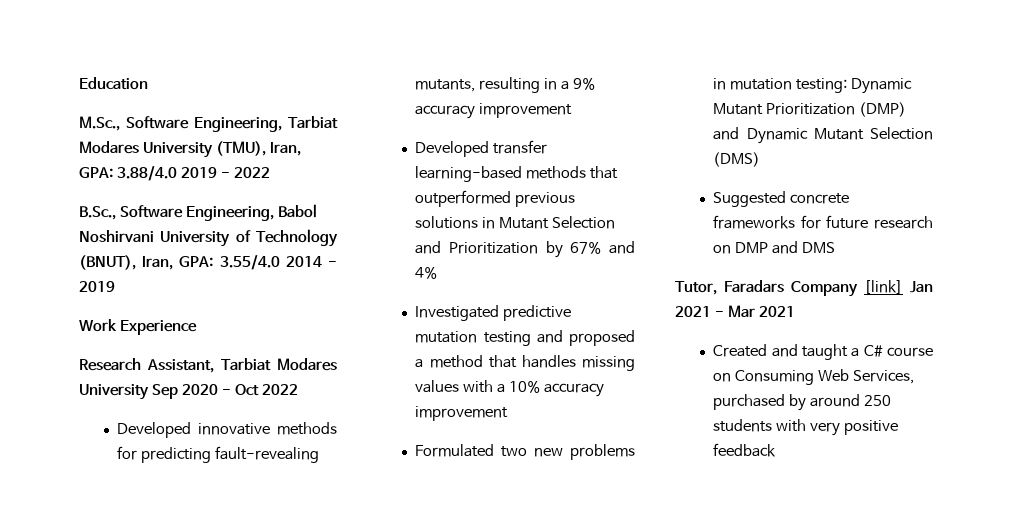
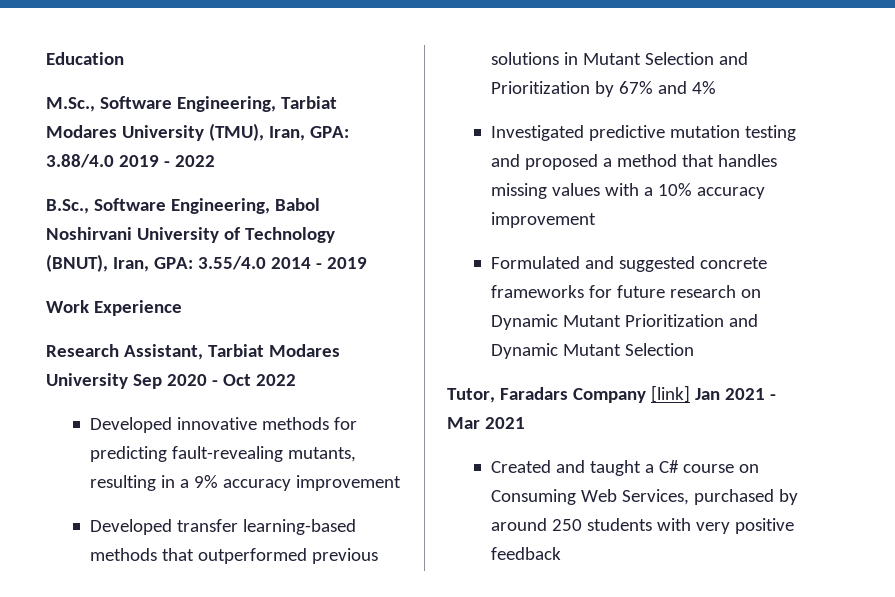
- Formulated two new problems in mutation testing: Dynamic Mutant Prioritization (DMP) and Dynamic Mutant Selection (DMS)
- Suggested concrete frameworks for future research on DMP and DMS
+ Formulated and suggested concrete frameworks for future research on Dynamic Mutant Prioritization and Dynamic Mutant Selection

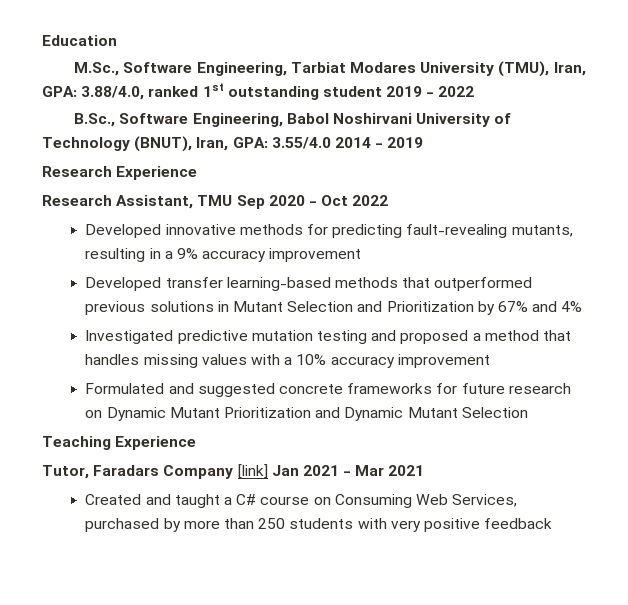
- M.Sc., Software Engineering, Tarbiat Modares University (TMU), Iran, GPA: 3.88/4.0 2019 - 2022
+ M.Sc., Software Engineering, Tarbiat Modares University (TMU), Iran, GPA: 3.88/4.0, ranked 1st outstanding student 2019 - 2022
- Work Experience
+ Research Experience
- Research Assistant, Tarbiat Modares University Sep 2020 - Oct 2022
+ Research Assistant, TMU Sep 2020 - Oct 2022
+ Teaching Experience
- Created and taught a C# course on Consuming Web Services, purchased by around 250 students with very positive feedback
+ Created and taught a C# course on Consuming Web Services, purchased by more than 250 students with very positive feedback

